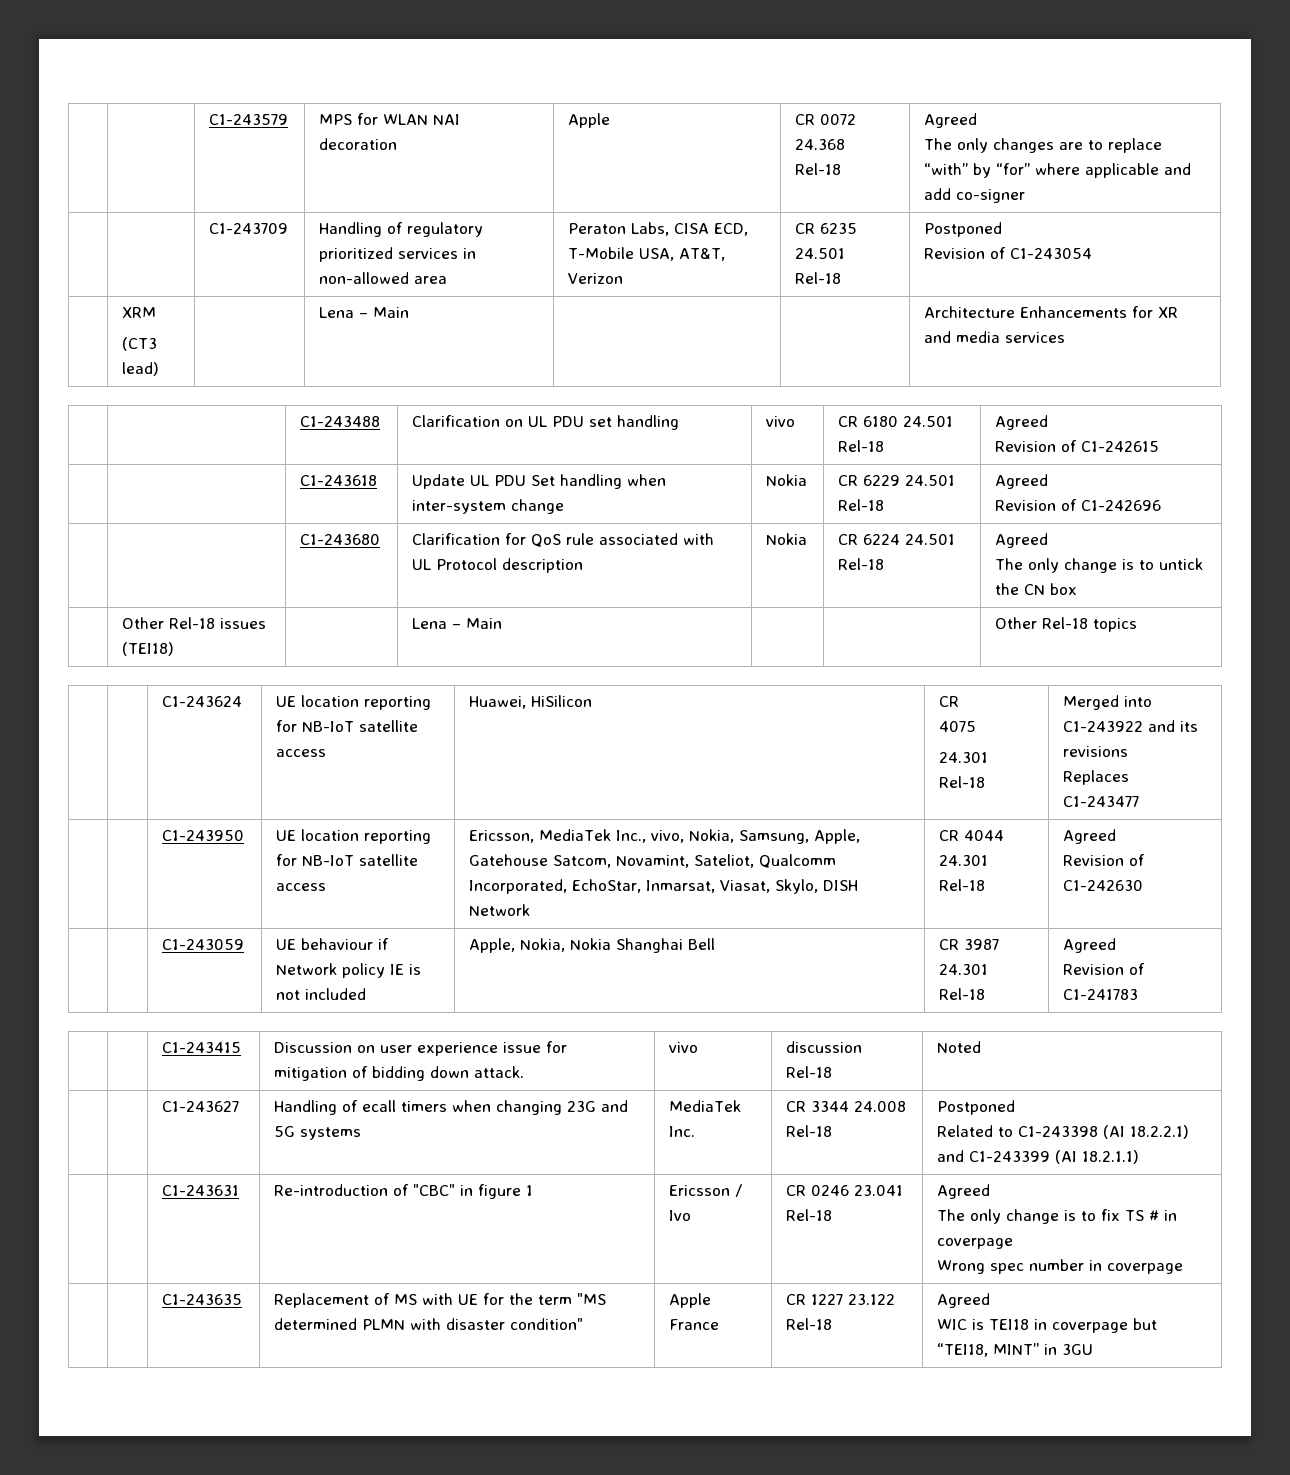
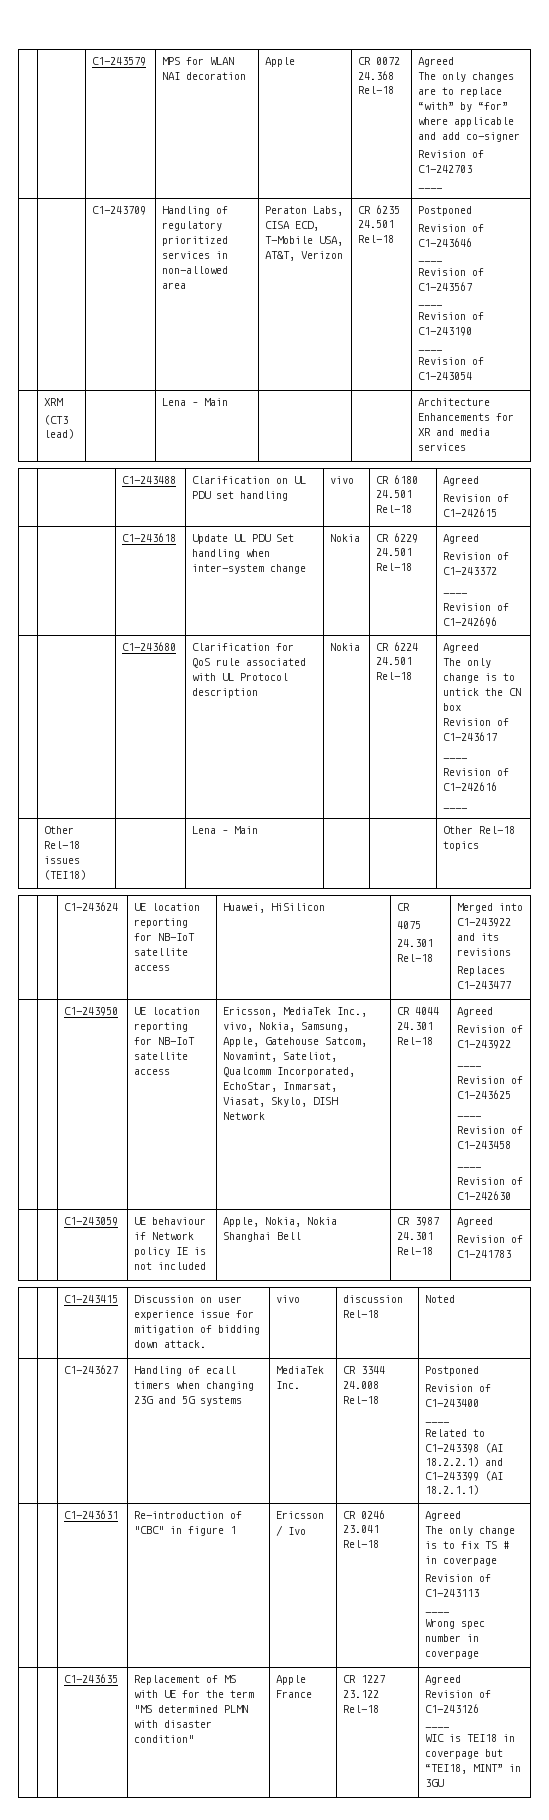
  | | C1-243579 | MPS for WLAN NAI decoration | Apple | CR 0072 24.368 Rel-18 | Agreed
  The only changes are to replace “with” by “for” where applicable and add co-signer
+ Revision of C1-242703
+ ____
  | | C1-243709 | Handling of regulatory prioritized services in non-allowed area | Peraton Labs, CISA ECD, T-Mobile USA, AT&T, Verizon | CR 6235 24.501 Rel-18 | Postponed
+ Revision of C1-243646
+ ____
+ Revision of C1-243567
+ ____
+ Revision of C1-243190
+ ____
  | | C1-243618 | Update UL PDU Set handling when inter-system change | Nokia | CR 6229 24.501 Rel-18 | Agreed
+ Revision of C1-243372
+ ____
  | | C1-243680 | Clarification for QoS rule associated with UL Protocol description | Nokia | CR 6224 24.501 Rel-18 | Agreed
  The only change is to untick the CN box
+ Revision of C1-243617
+ ____
+ Revision of C1-242616
+ ____
+ Revision of C1-243922
+ ____
+ Revision of C1-243625
+ ____
+ Revision of C1-243458
+ ____
  | | C1-243627 | Handling of ecall timers when changing 23G and 5G systems | MediaTek Inc. | CR 3344 24.008 Rel-18 | Postponed
+ Revision of C1-243400
+ ____
  | | C1-243631 | Re-introduction of "CBC" in figure 1 | Ericsson / Ivo | CR 0246 23.041 Rel-18 | Agreed
  The only change is to fix TS # in coverpage
+ Revision of C1-243113
+ ____
  | | C1-243635 | Replacement of MS with UE for the term "MS determined PLMN with disaster condition" | Apple France | CR 1227 23.122 Rel-18 | Agreed
+ Revision of C1-243126
+ ____

